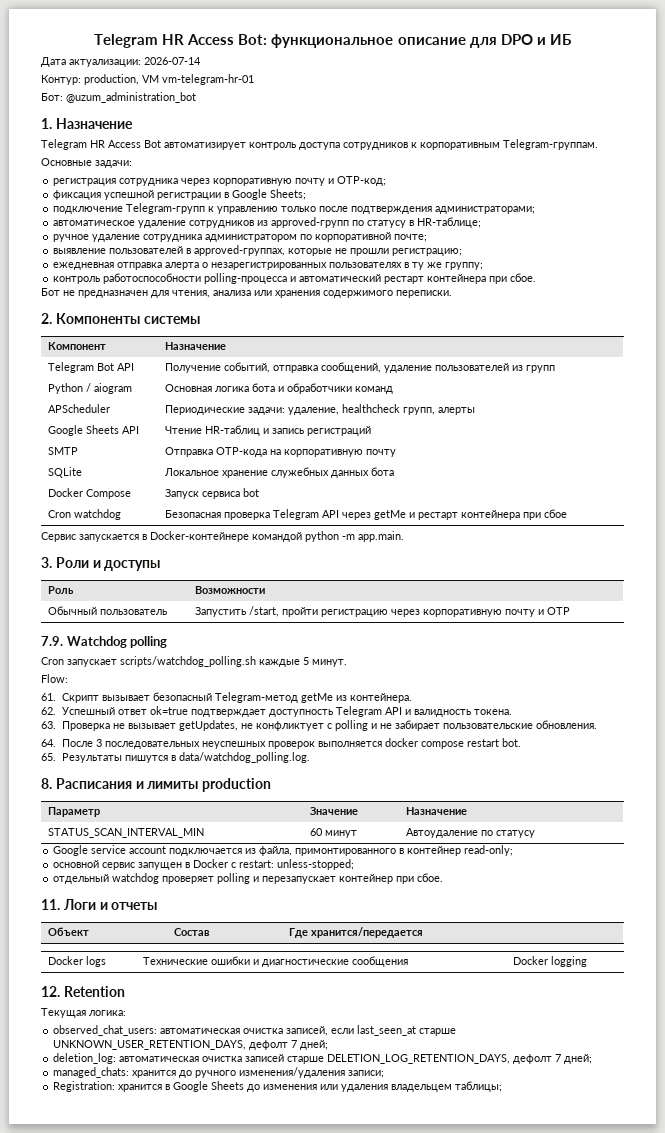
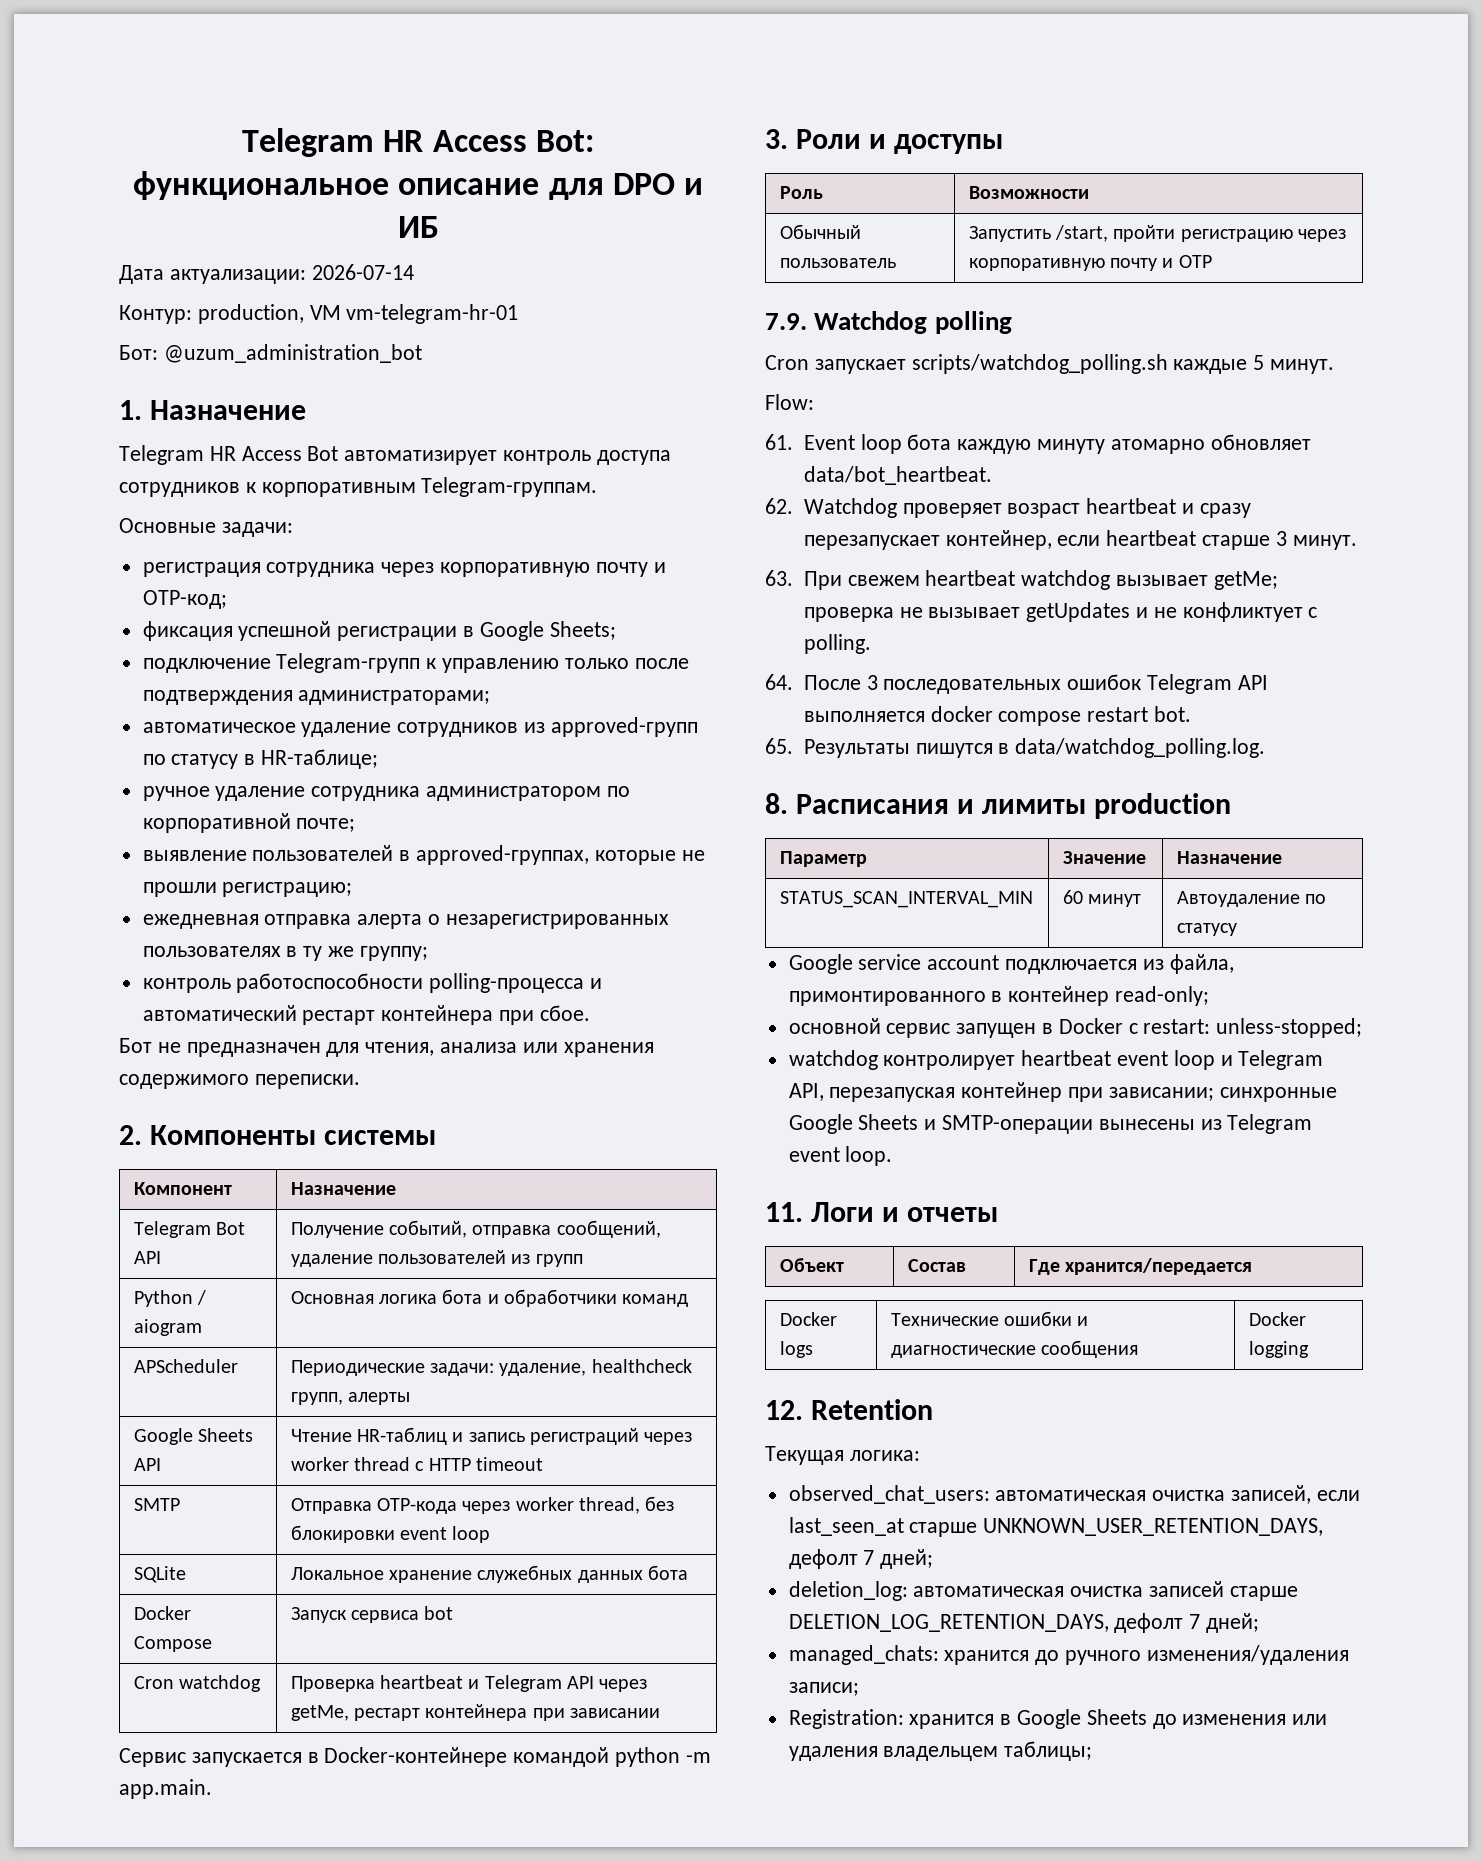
- Google Sheets API | Чтение HR-таблиц и запись регистраций
- SMTP | Отправка OTP-кода на корпоративную почту
+ Google Sheets API | Чтение HR-таблиц и запись регистраций через worker thread с HTTP timeout
+ SMTP | Отправка OTP-кода через worker thread, без блокировки event loop
- Cron watchdog | Безопасная проверка Telegram API через getMe и рестарт контейнера при сбое
+ Cron watchdog | Проверка heartbeat и Telegram API через getMe, рестарт контейнера при зависании
- 61. Скрипт вызывает безопасный Telegram-метод getMe из контейнера.
- 62. Успешный ответ ok=true подтверждает доступность Telegram API и валидность токена.
- 63. Проверка не вызывает getUpdates, не конфликтует с polling и не забирает пользовательские обновления.
+ 61. Event loop бота каждую минуту атомарно обновляет data/bot_heartbeat.
+ 62. Watchdog проверяет возраст heartbeat и сразу перезапускает контейнер, если heartbeat старше 3 минут.
+ 63. При свежем heartbeat watchdog вызывает getMe; проверка не вызывает getUpdates и не конфликтует с polling.
- 64. После 3 последовательных неуспешных проверок выполняется docker compose restart bot.
+ 64. После 3 последовательных ошибок Telegram API выполняется docker compose restart bot.
- отдельный watchdog проверяет polling и перезапускает контейнер при сбое.
+ watchdog контролирует heartbeat event loop и Telegram API, перезапуская контейнер при зависании; синхронные Google Sheets и SMTP-операции вынесены из Telegram event loop.

